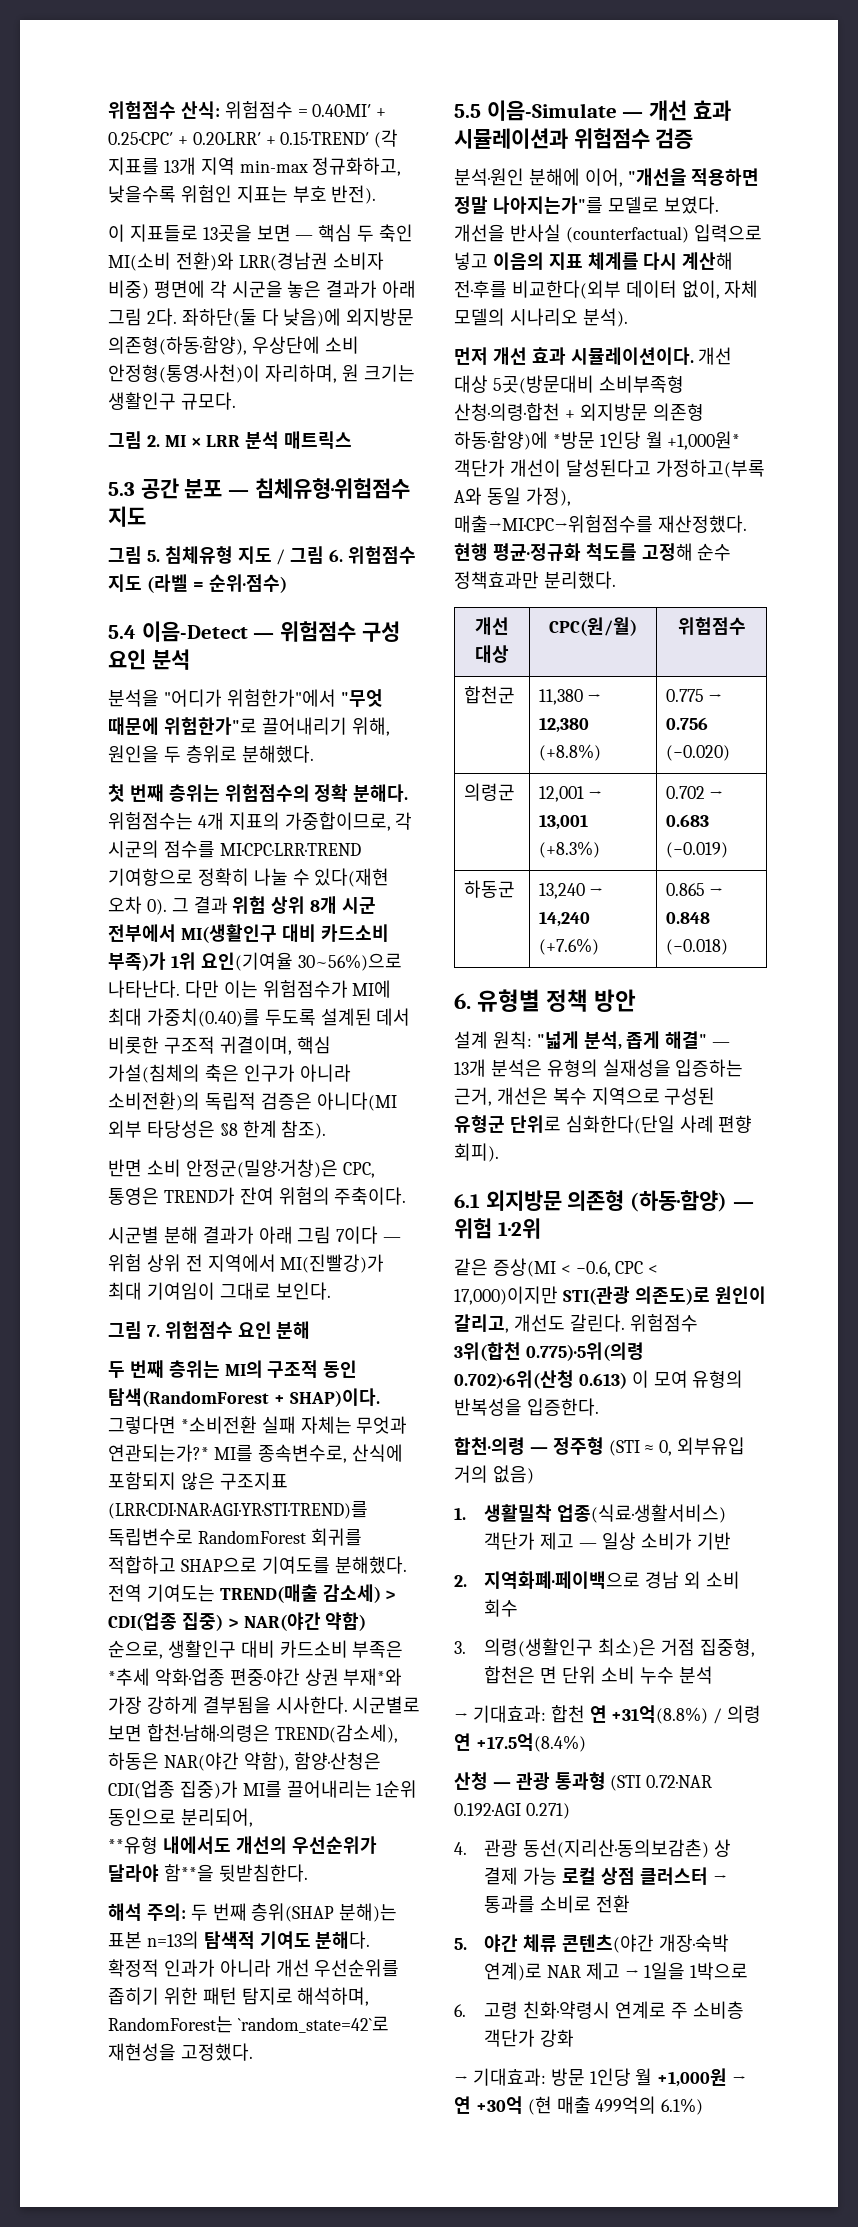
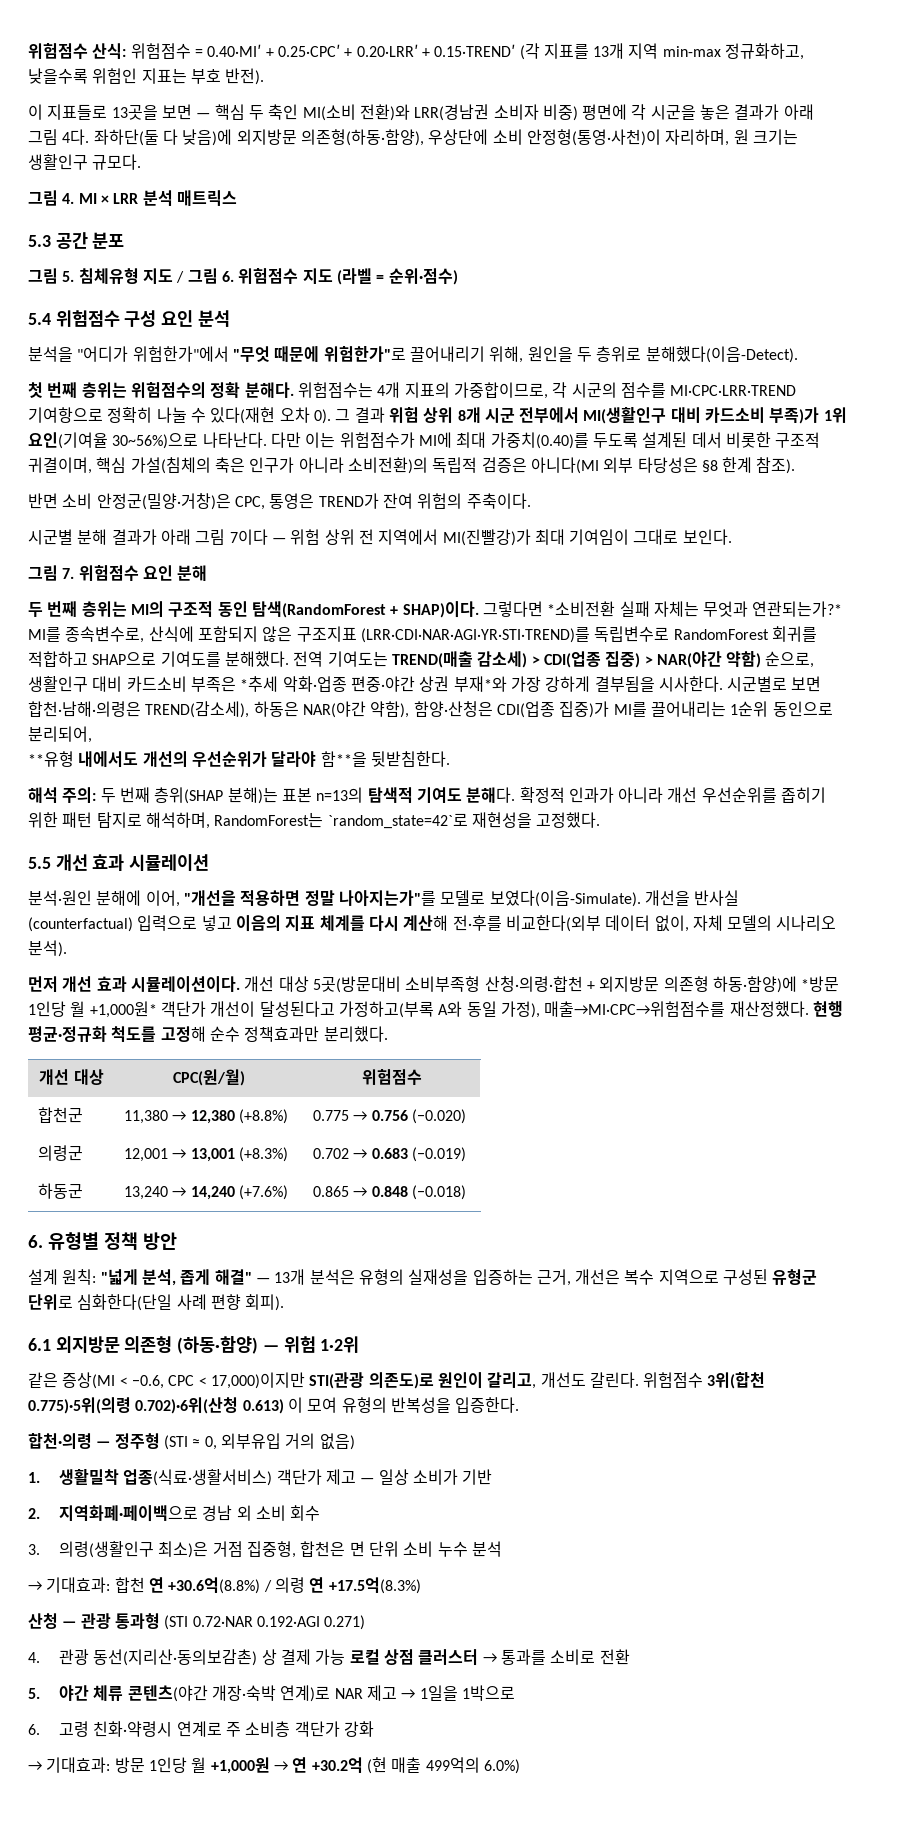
- 이 지표들로 13곳을 보면 — 핵심 두 축인 MI(소비 전환)와 LRR(경남권 소비자 비중) 평면에 각 시군을 놓은 결과가 아래 그림 2다.
+ 이 지표들로 13곳을 보면 — 핵심 두 축인 MI(소비 전환)와 LRR(경남권 소비자 비중) 평면에 각 시군을 놓은 결과가 아래 그림 4다.
- 그림 2. MI × LRR 분석 매트릭스
+ 그림 4. MI × LRR 분석 매트릭스
- 5.3 공간 분포 — 침체유형·위험점수 지도
+ 5.3 공간 분포
- 5.4 이음-Detect — 위험점수 구성 요인 분석
+ 5.4 위험점수 구성 요인 분석
- 분석을 "어디가 위험한가"에서 "무엇 때문에 위험한가"로 끌어내리기 위해, 원인을 두 층위로 분해했다.
+ 분석을 "어디가 위험한가"에서 "무엇 때문에 위험한가"로 끌어내리기 위해, 원인을 두 층위로 분해했다(이음-Detect).
- 5.5 이음-Simulate — 개선 효과 시뮬레이션과 위험점수 검증
+ 5.5 개선 효과 시뮬레이션
- 분석·원인 분해에 이어, "개선을 적용하면 정말 나아지는가"를 모델로 보였다.
+ 분석·원인 분해에 이어, "개선을 적용하면 정말 나아지는가"를 모델로 보였다(이음-Simulate).
- → 기대효과: 합천 연 +31억(8.8%) / 의령 연 +17.5억(8.4%)
+ → 기대효과: 합천 연 +30.6억(8.8%) / 의령 연 +17.5억(8.3%)
- → 기대효과: 방문 1인당 월 +1,000원 → 연 +30억 (현 매출 499억의 6.1%)
+ → 기대효과: 방문 1인당 월 +1,000원 → 연 +30.2억 (현 매출 499억의 6.0%)

